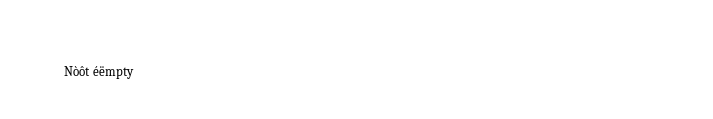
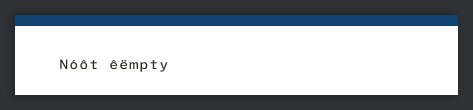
- Nòôt éëmpty
+ Nóôt êëmpty

